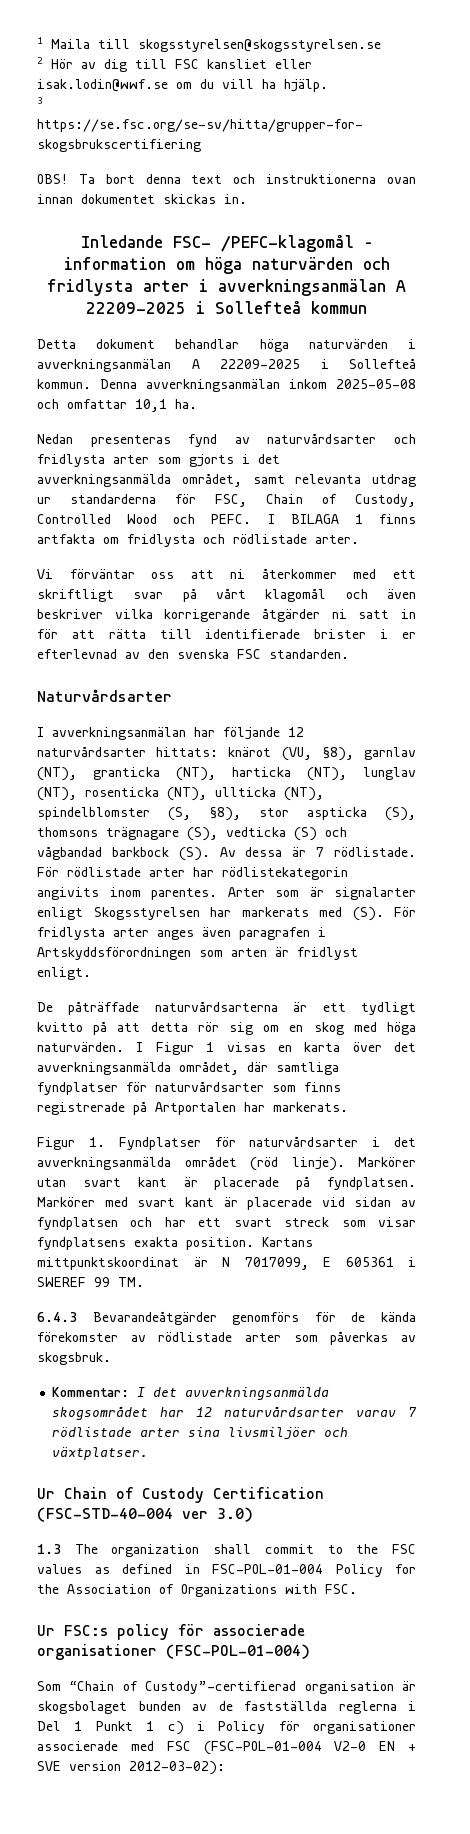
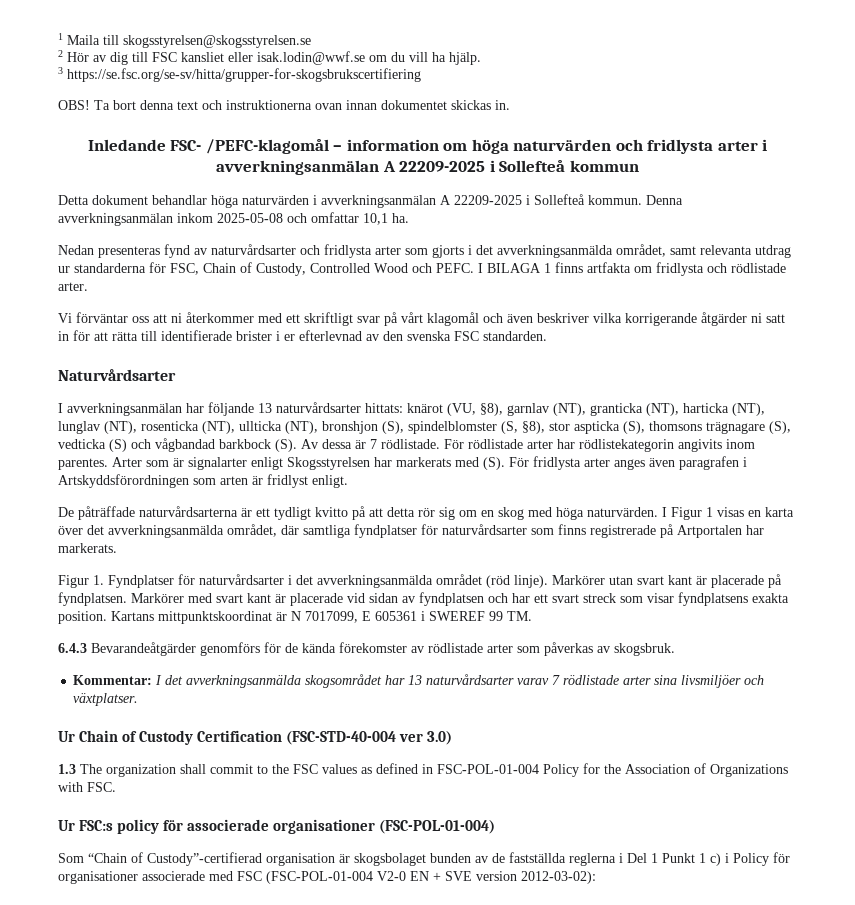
- I avverkningsanmälan har följande 12 naturvårdsarter hittats: knärot (VU, §8), garnlav (NT), granticka (NT), harticka (NT), lunglav (NT), rosenticka (NT), ullticka (NT), spindelblomster (S, §8), stor aspticka (S), thomsons trägnagare (S), vedticka (S) och vågbandad barkbock (S). Av dessa är 7 rödlistade.
+ I avverkningsanmälan har följande 13 naturvårdsarter hittats: knärot (VU, §8), garnlav (NT), granticka (NT), harticka (NT), lunglav (NT), rosenticka (NT), ullticka (NT), bronshjon (S), spindelblomster (S, §8), stor aspticka (S), thomsons trägnagare (S), vedticka (S) och vågbandad barkbock (S). Av dessa är 7 rödlistade.
- Kommentar: I det avverkningsanmälda skogsområdet har 12 naturvårdsarter varav 7 rödlistade arter sina livsmiljöer och växtplatser.
+ Kommentar: I det avverkningsanmälda skogsområdet har 13 naturvårdsarter varav 7 rödlistade arter sina livsmiljöer och växtplatser.

